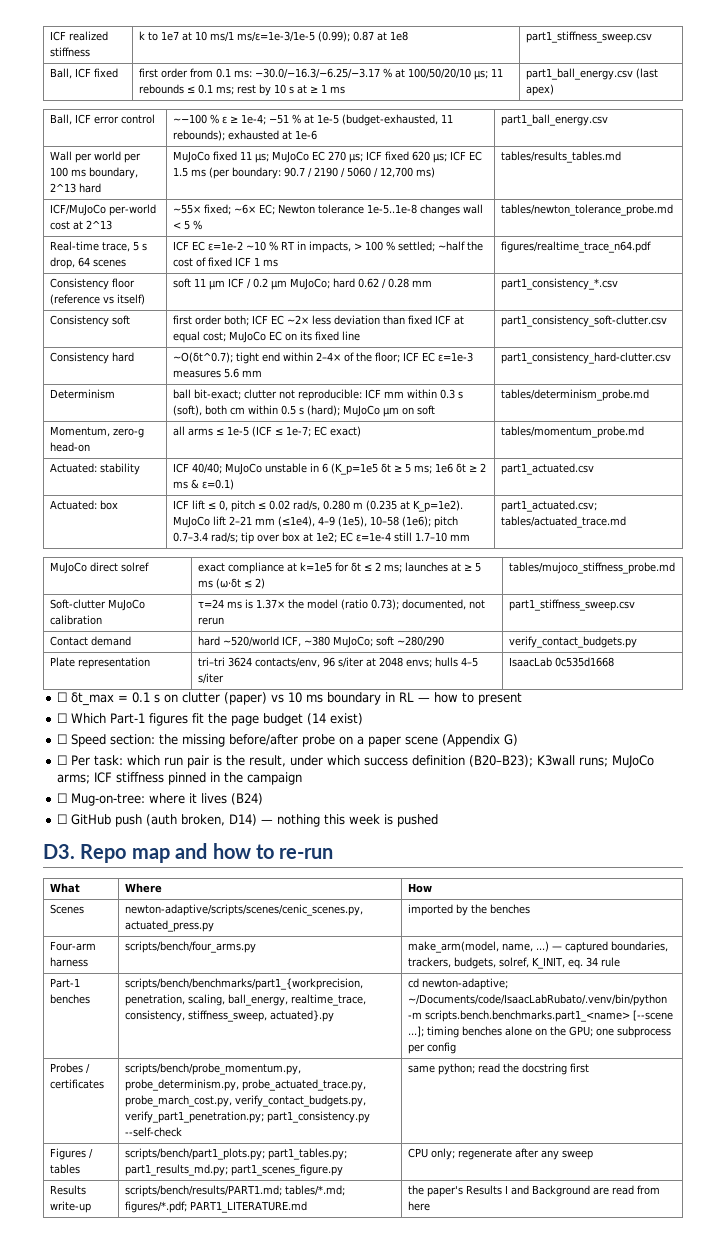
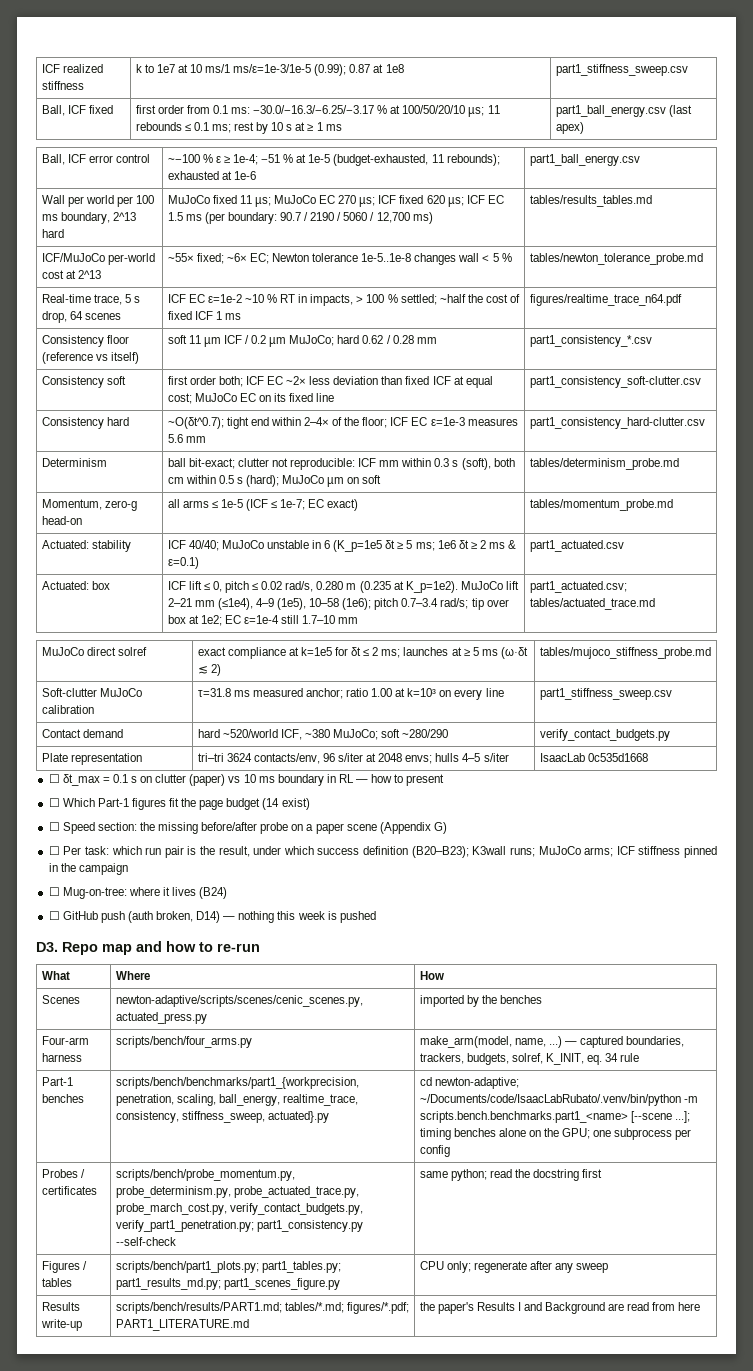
- Soft-clutter MuJoCo calibration | τ=24 ms is 1.37× the model (ratio 0.73); documented, not rerun | part1_stiffness_sweep.csv
+ Soft-clutter MuJoCo calibration | τ=31.8 ms measured anchor; ratio 1.00 at k=10³ on every line | part1_stiffness_sweep.csv

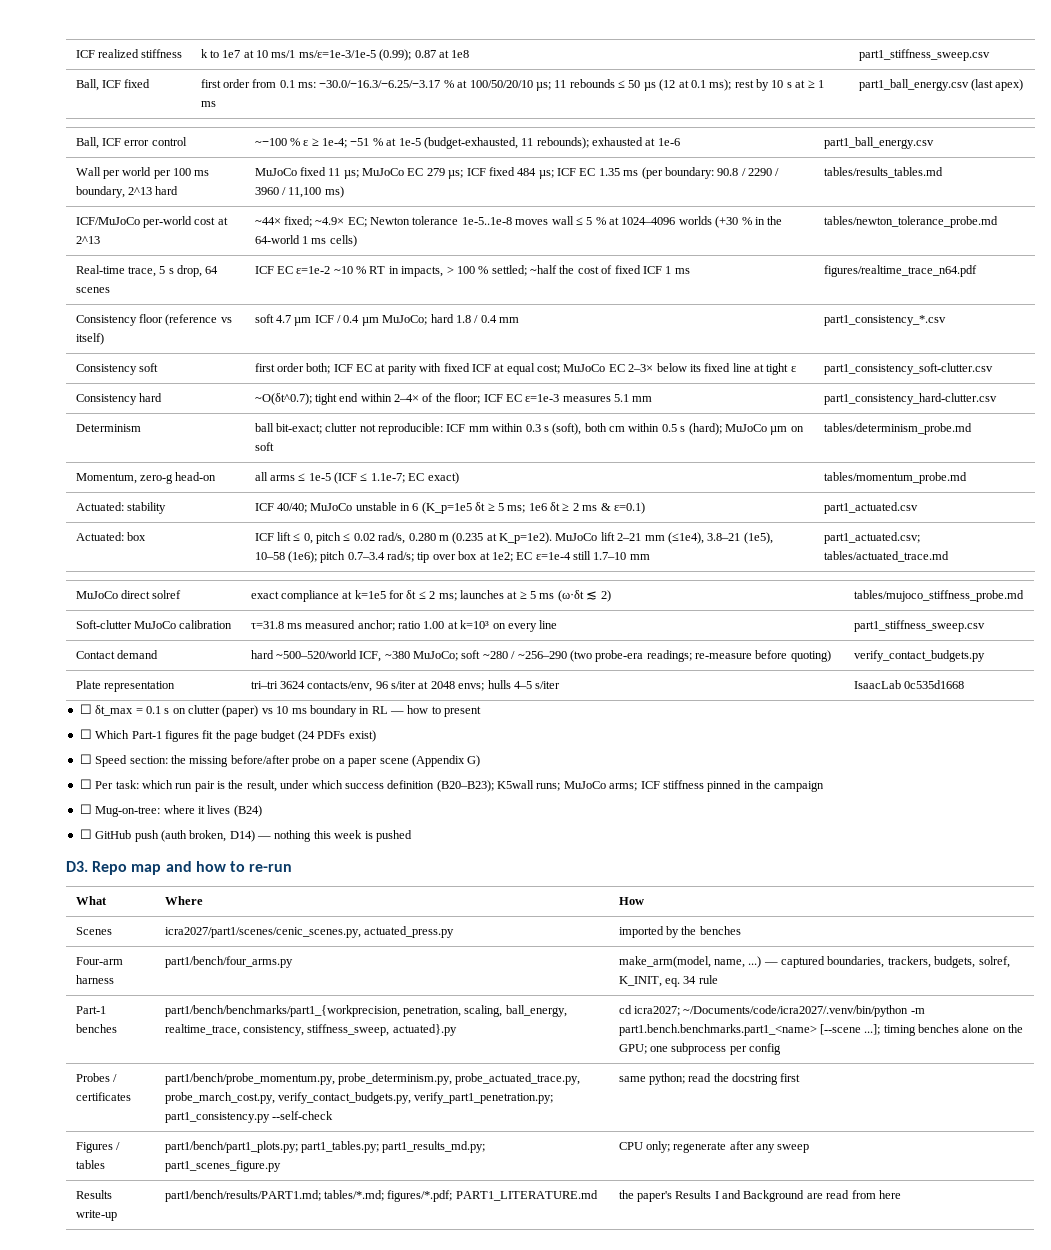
- Ball, ICF fixed | first order from 0.1 ms: −30.0/−16.3/−6.25/−3.17 % at 100/50/20/10 µs; 11 rebounds ≤ 0.1 ms; rest by 10 s at ≥ 1 ms | part1_ball_energy.csv (last apex)
+ Ball, ICF fixed | first order from 0.1 ms: −30.0/−16.3/−6.25/−3.17 % at 100/50/20/10 µs; 11 rebounds ≤ 50 µs (12 at 0.1 ms); rest by 10 s at ≥ 1 ms | part1_ball_energy.csv (last apex)
- Wall per world per 100 ms boundary, 2^13 hard | MuJoCo fixed 11 µs; MuJoCo EC 270 µs; ICF fixed 620 µs; ICF EC 1.5 ms (per boundary: 90.7 / 2190 / 5060 / 12,700 ms) | tables/results_tables.md
+ Wall per world per 100 ms boundary, 2^13 hard | MuJoCo fixed 11 µs; MuJoCo EC 279 µs; ICF fixed 484 µs; ICF EC 1.35 ms (per boundary: 90.8 / 2290 / 3960 / 11,100 ms) | tables/results_tables.md
- ICF/MuJoCo per-world cost at 2^13 | ~55× fixed; ~6× EC; Newton tolerance 1e-5..1e-8 changes wall < 5 % | tables/newton_tolerance_probe.md
+ ICF/MuJoCo per-world cost at 2^13 | ~44× fixed; ~4.9× EC; Newton tolerance 1e-5..1e-8 moves wall ≤ 5 % at 1024–4096 worlds (+30 % in the 64-world 1 ms cells) | tables/newton_tolerance_probe.md
- Consistency floor (reference vs itself) | soft 11 µm ICF / 0.2 µm MuJoCo; hard 0.62 / 0.28 mm | part1_consistency_*.csv
+ Consistency floor (reference vs itself) | soft 4.7 µm ICF / 0.4 µm MuJoCo; hard 1.8 / 0.4 mm | part1_consistency_*.csv
- Consistency soft | first order both; ICF EC ~2× less deviation than fixed ICF at equal cost; MuJoCo EC on its fixed line | part1_consistency_soft-clutter.csv
+ Consistency soft | first order both; ICF EC at parity with fixed ICF at equal cost; MuJoCo EC 2–3× below its fixed line at tight ε | part1_consistency_soft-clutter.csv
- Consistency hard | ~O(δt^0.7); tight end within 2–4× of the floor; ICF EC ε=1e-3 measures 5.6 mm | part1_consistency_hard-clutter.csv
+ Consistency hard | ~O(δt^0.7); tight end within 2–4× of the floor; ICF EC ε=1e-3 measures 5.1 mm | part1_consistency_hard-clutter.csv
- Momentum, zero-g head-on | all arms ≤ 1e-5 (ICF ≤ 1e-7; EC exact) | tables/momentum_probe.md
+ Momentum, zero-g head-on | all arms ≤ 1e-5 (ICF ≤ 1.1e-7; EC exact) | tables/momentum_probe.md
- Actuated: box | ICF lift ≤ 0, pitch ≤ 0.02 rad/s, 0.280 m (0.235 at K_p=1e2). MuJoCo lift 2–21 mm (≤1e4), 4–9 (1e5), 10–58 (1e6); pitch 0.7–3.4 rad/s; tip over box at 1e2; EC ε=1e-4 still 1.7–10 mm | part1_actuated.csv; tables/actuated_trace.md
+ Actuated: box | ICF lift ≤ 0, pitch ≤ 0.02 rad/s, 0.280 m (0.235 at K_p=1e2). MuJoCo lift 2–21 mm (≤1e4), 3.8–21 (1e5), 10–58 (1e6); pitch 0.7–3.4 rad/s; tip over box at 1e2; EC ε=1e-4 still 1.7–10 mm | part1_actuated.csv; tables/actuated_trace.md
- Contact demand | hard ~520/world ICF, ~380 MuJoCo; soft ~280/290 | verify_contact_budgets.py
+ Contact demand | hard ~500–520/world ICF, ~380 MuJoCo; soft ~280 / ~256–290 (two probe-era readings; re-measure before quoting) | verify_contact_budgets.py
- ☐ Which Part-1 figures fit the page budget (14 exist)
+ ☐ Which Part-1 figures fit the page budget (24 PDFs exist)
- ☐ Per task: which run pair is the result, under which success definition (B20–B23); K3wall runs; MuJoCo arms; ICF stiffness pinned in the campaign
+ ☐ Per task: which run pair is the result, under which success definition (B20–B23); K5wall runs; MuJoCo arms; ICF stiffness pinned in the campaign
- Scenes | newton-adaptive/scripts/scenes/cenic_scenes.py, actuated_press.py | imported by the benches
+ Scenes | icra2027/part1/scenes/cenic_scenes.py, actuated_press.py | imported by the benches
- Four-arm harness | scripts/bench/four_arms.py | make_arm(model, name, ...) — captured boundaries, trackers, budgets, solref, K_INIT, eq. 34 rule
+ Four-arm harness | part1/bench/four_arms.py | make_arm(model, name, ...) — captured boundaries, trackers, budgets, solref, K_INIT, eq. 34 rule
- Part-1 benches | scripts/bench/benchmarks/part1_{workprecision, penetration, scaling, ball_energy, realtime_trace, consistency, stiffness_sweep, actuated}.py | cd newton-adaptive; ~/Documents/code/IsaacLabRubato/.venv/bin/python -m scripts.bench.benchmarks.part1_<name> [--scene ...]; timing benches alone on the GPU; one subprocess per config
+ Part-1 benches | part1/bench/benchmarks/part1_{workprecision, penetration, scaling, ball_energy, realtime_trace, consistency, stiffness_sweep, actuated}.py | cd icra2027; ~/Documents/code/icra2027/.venv/bin/python -m part1.bench.benchmarks.part1_<name> [--scene ...]; timing benches alone on the GPU; one subprocess per config
- Probes / certificates | scripts/bench/probe_momentum.py, probe_determinism.py, probe_actuated_trace.py, probe_march_cost.py, verify_contact_budgets.py, verify_part1_penetration.py; part1_consistency.py --self-check | same python; read the docstring first
+ Probes / certificates | part1/bench/probe_momentum.py, probe_determinism.py, probe_actuated_trace.py, probe_march_cost.py, verify_contact_budgets.py, verify_part1_penetration.py; part1_consistency.py --self-check | same python; read the docstring first
- Figures / tables | scripts/bench/part1_plots.py; part1_tables.py; part1_results_md.py; part1_scenes_figure.py | CPU only; regenerate after any sweep
+ Figures / tables | part1/bench/part1_plots.py; part1_tables.py; part1_results_md.py; part1_scenes_figure.py | CPU only; regenerate after any sweep
- Results write-up | scripts/bench/results/PART1.md; tables/*.md; figures/*.pdf; PART1_LITERATURE.md | the paper's Results I and Background are read from here
+ Results write-up | part1/bench/results/PART1.md; tables/*.md; figures/*.pdf; PART1_LITERATURE.md | the paper's Results I and Background are read from here

